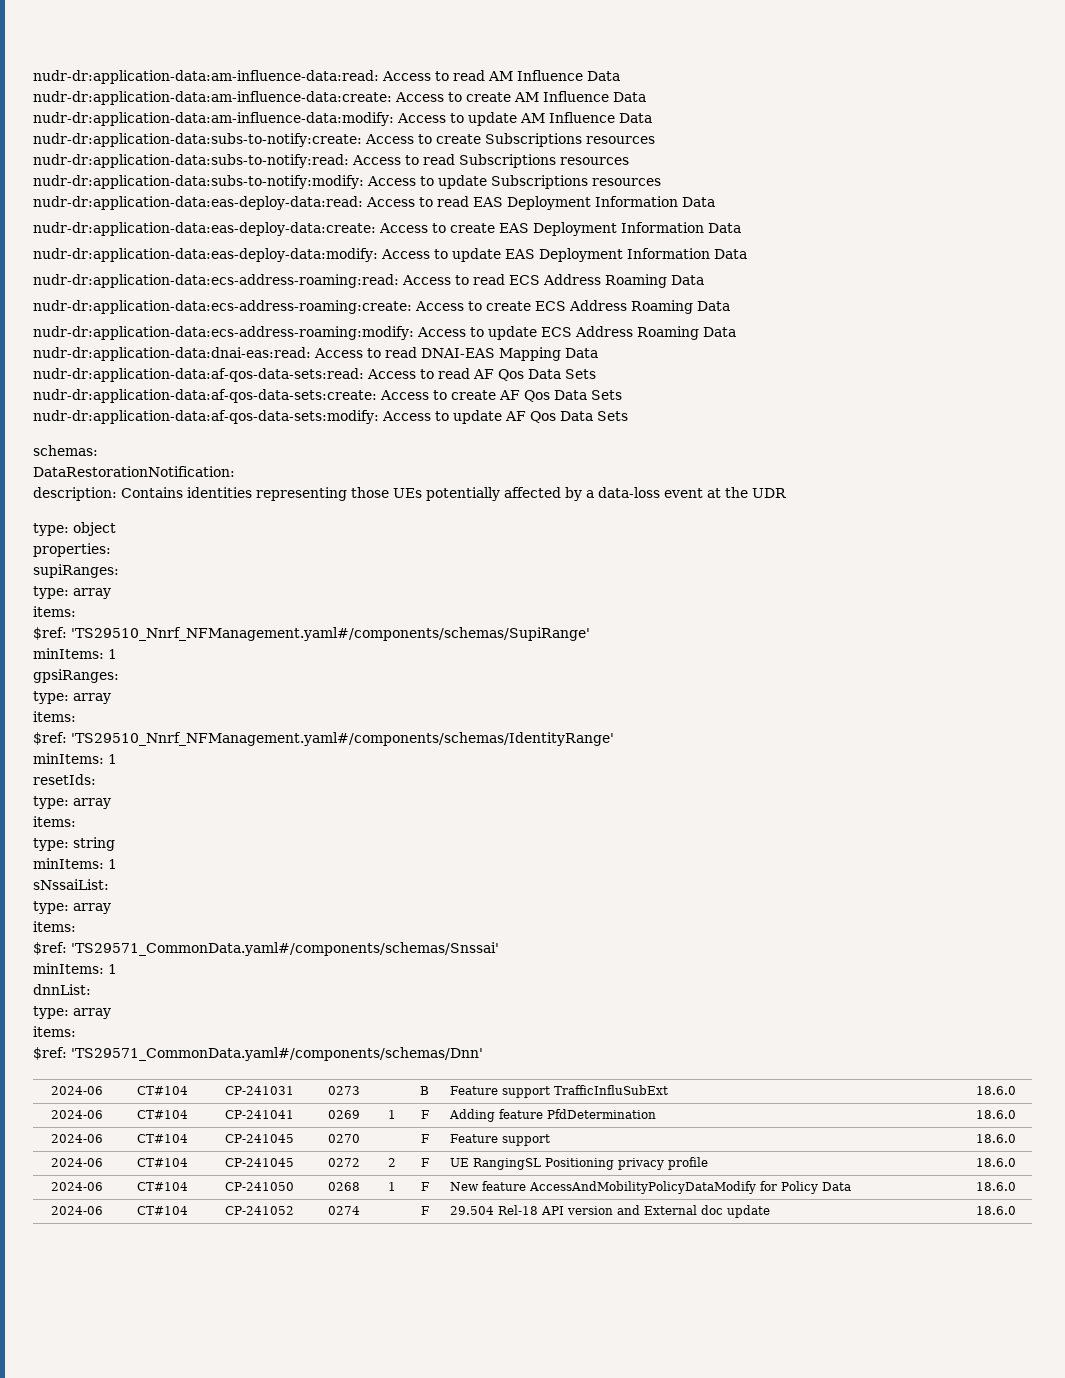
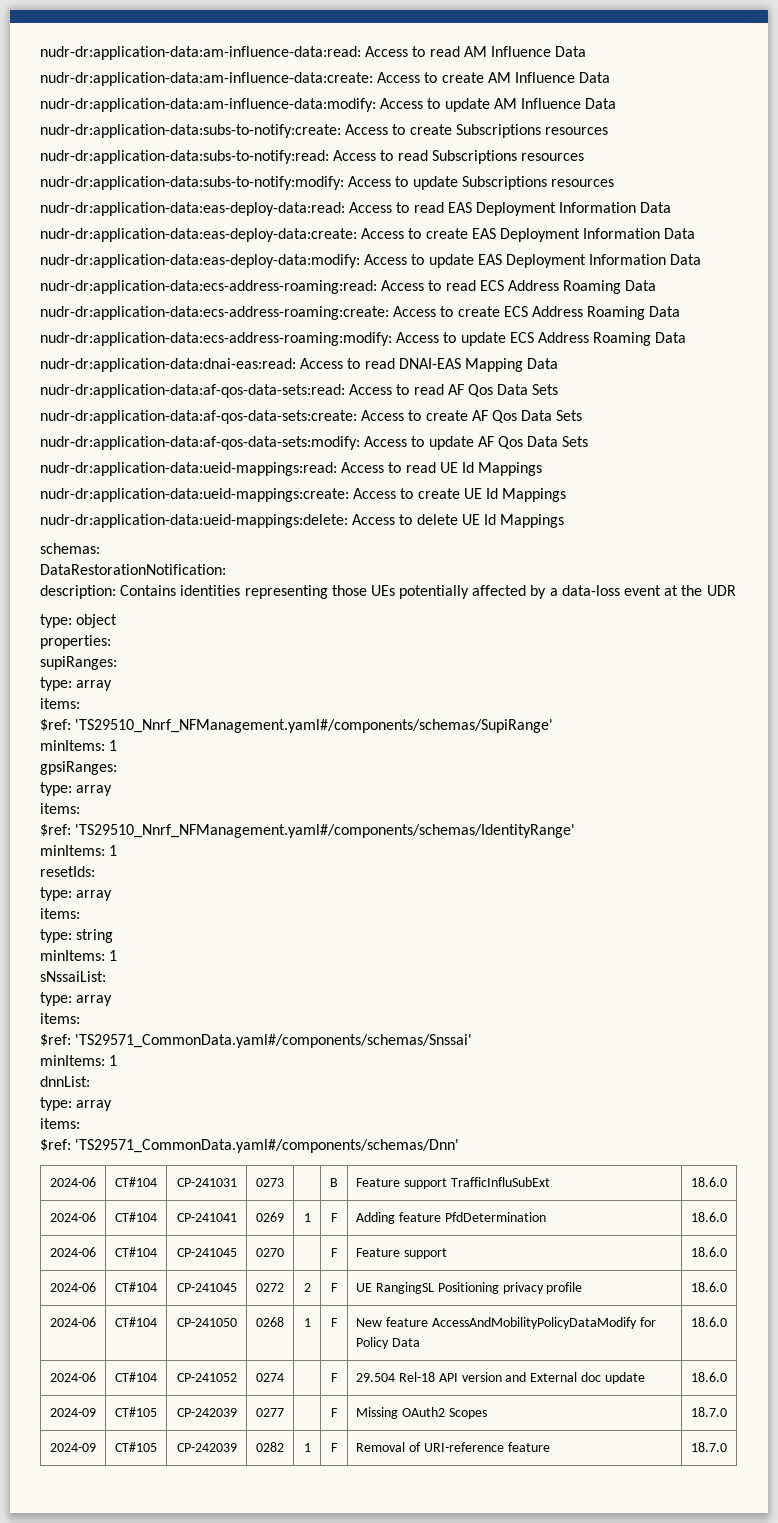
+ nudr-dr:application-data:ueid-mappings:read: Access to read UE Id Mappings
+ nudr-dr:application-data:ueid-mappings:create: Access to create UE Id Mappings
+ nudr-dr:application-data:ueid-mappings:delete: Access to delete UE Id Mappings
+ 2024-09 | CT#105 | CP-242039 | 0277 | | F | Missing OAuth2 Scopes | 18.7.0
+ 2024-09 | CT#105 | CP-242039 | 0282 | 1 | F | Removal of URI-reference feature | 18.7.0

